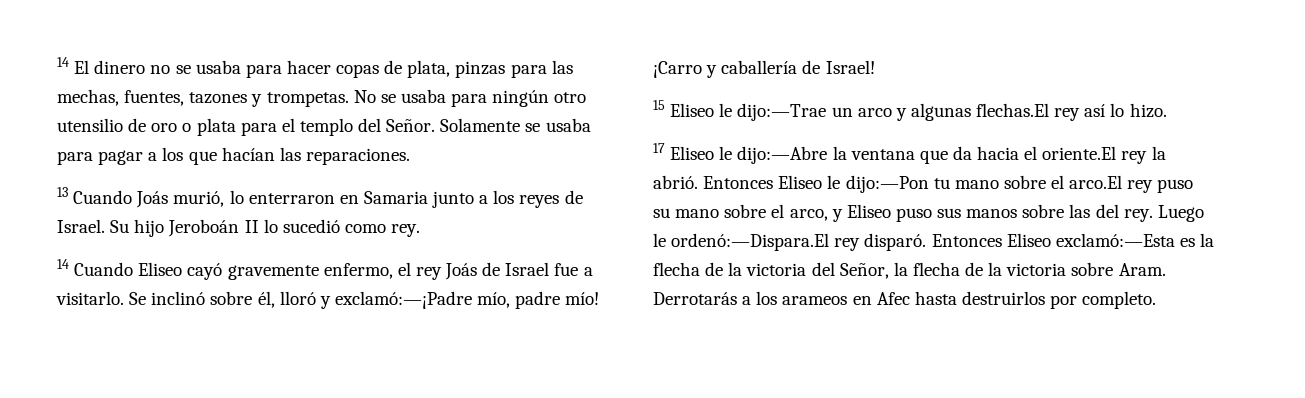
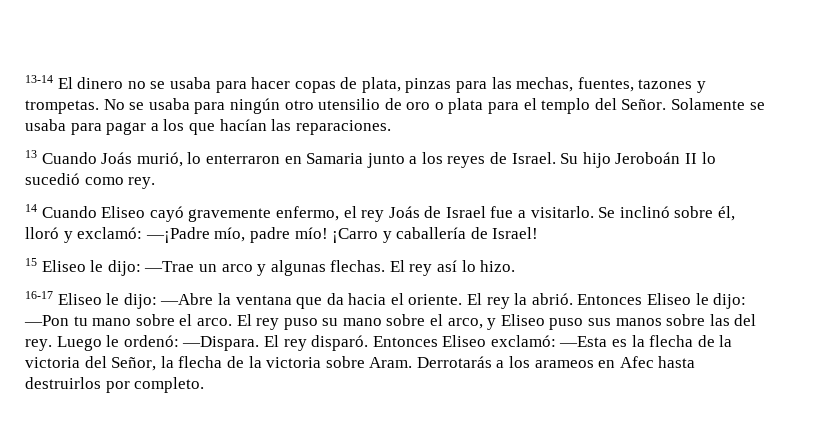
- 14 El dinero no se usaba para hacer copas de plata, pinzas para las mechas, fuentes, tazones y trompetas.
+ 13-14 El dinero no se usaba para hacer copas de plata, pinzas para las mechas, fuentes, tazones y trompetas.
- Se inclinó sobre él, lloró y exclamó:—¡Padre mío, padre mío!
+ Se inclinó sobre él, lloró y exclamó: —¡Padre mío, padre mío!
- 15 Eliseo le dijo:—Trae un arco y algunas flechas.El rey así lo hizo.
+ 15 Eliseo le dijo: —Trae un arco y algunas flechas. El rey así lo hizo.
- 17 Eliseo le dijo:—Abre la ventana que da hacia el oriente.El rey la abrió.
+ 16-17 Eliseo le dijo: —Abre la ventana que da hacia el oriente. El rey la abrió.
- Entonces Eliseo le dijo:—Pon tu mano sobre el arco.El rey puso su mano sobre el arco, y Eliseo puso sus manos sobre las del rey.
+ Entonces Eliseo le dijo: —Pon tu mano sobre el arco. El rey puso su mano sobre el arco, y Eliseo puso sus manos sobre las del rey.
- Luego le ordenó:—Dispara.El rey disparó.
+ Luego le ordenó: —Dispara. El rey disparó.
- Entonces Eliseo exclamó:—Esta es la flecha de la victoria del Señor, la flecha de la victoria sobre Aram.
+ Entonces Eliseo exclamó: —Esta es la flecha de la victoria del Señor, la flecha de la victoria sobre Aram.

